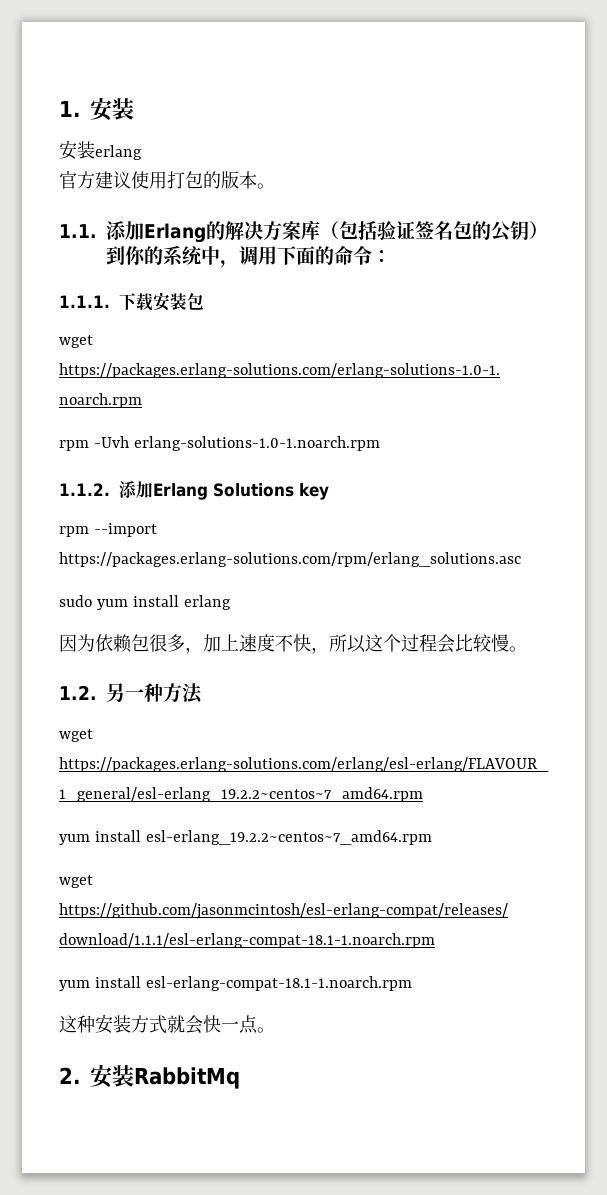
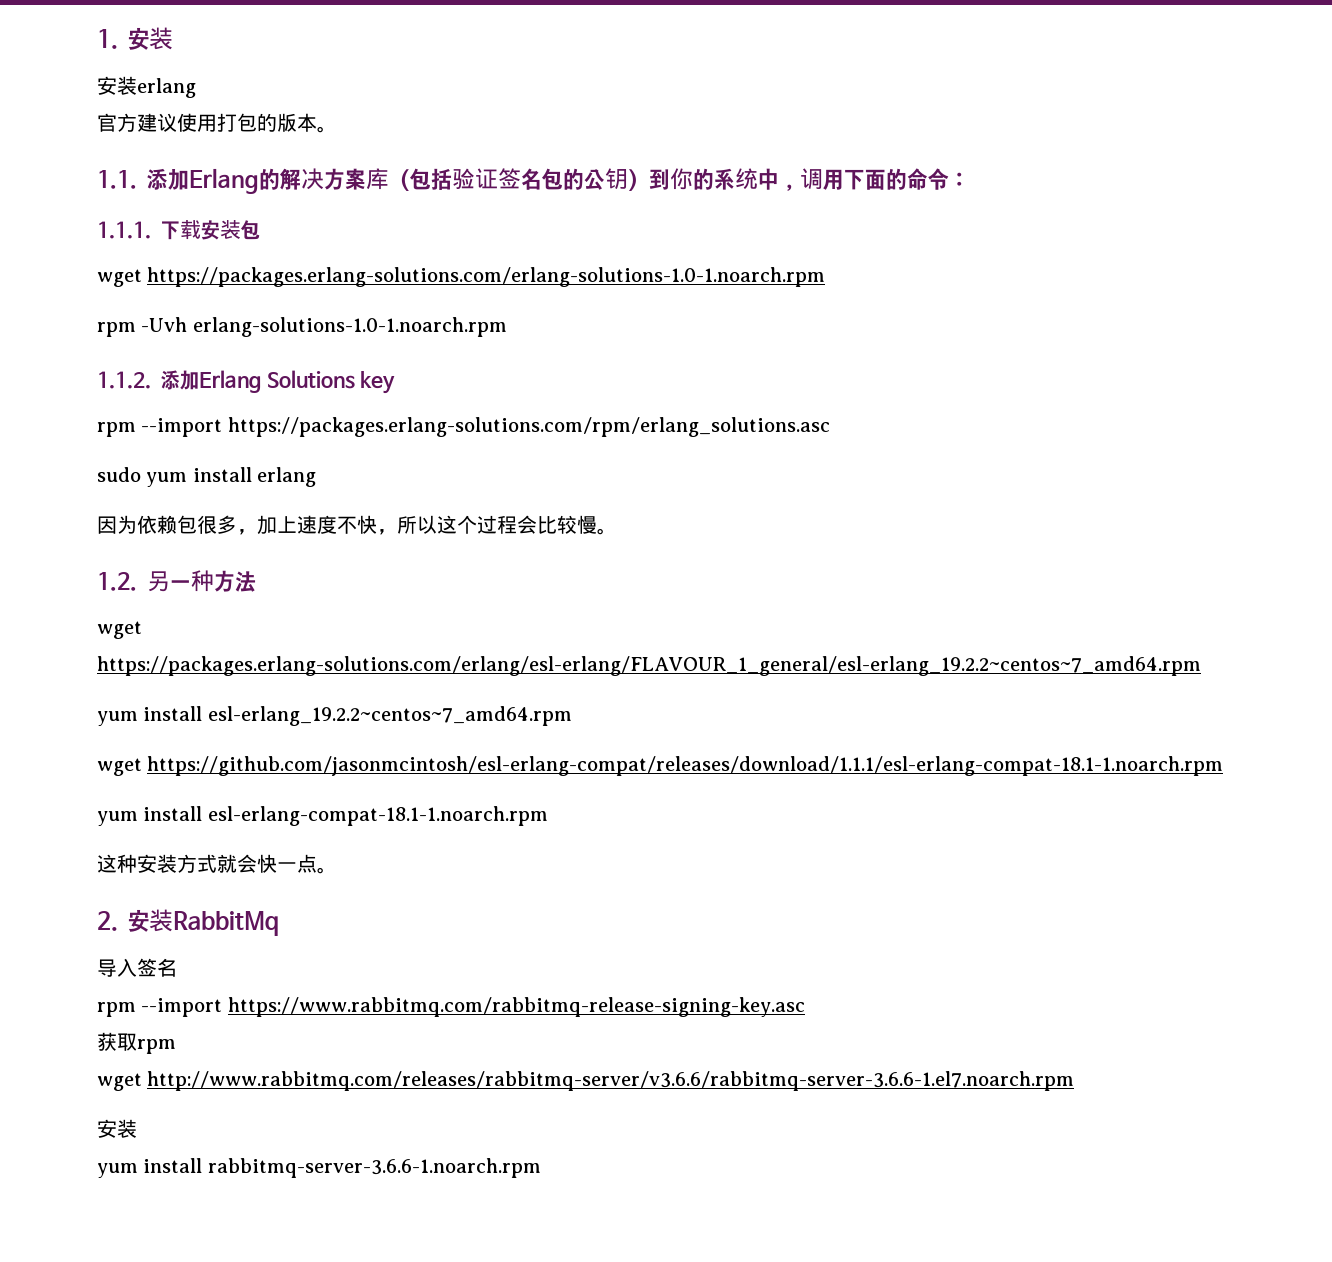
+ 导入签名
+ rpm --import https://www.rabbitmq.com/rabbitmq-release-signing-key.asc
+ 获取rpm
+ wget http://www.rabbitmq.com/releases/rabbitmq-server/v3.6.6/rabbitmq-server-3.6.6-1.el7.noarch.rpm
+ 安装
+ yum install rabbitmq-server-3.6.6-1.noarch.rpm

